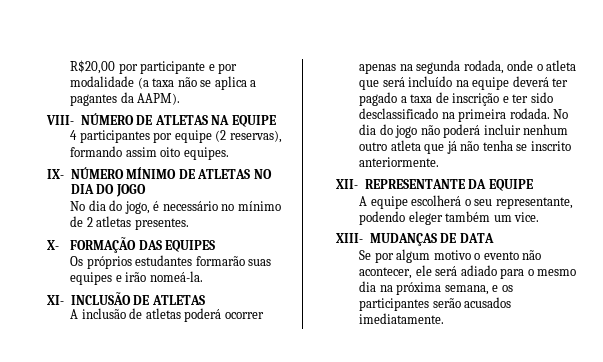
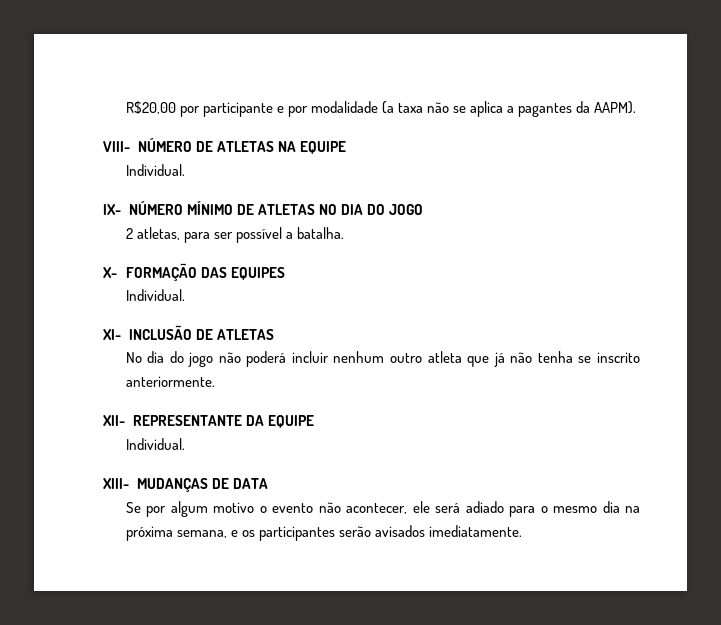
  VIII- NÚMERO DE ATLETAS NA EQUIPE
- 4 participantes por equipe (2 reservas), formando assim oito equipes.
+ Individual.
- No dia do jogo, é necessário no mínimo de 2 atletas presentes.
+ 2 atletas, para ser possível a batalha.
  X- FORMAÇÃO DAS EQUIPES
- Os próprios estudantes formarão suas equipes e irão nomeá-la.
+ Individual.
  XI- INCLUSÃO DE ATLETAS
- A inclusão de atletas poderá ocorrer apenas na segunda rodada, onde o atleta que será incluído na equipe deverá ter pagado a taxa de inscrição e ter sido desclassificado na primeira rodada. No dia do jogo não poderá incluir nenhum outro atleta que já não tenha se inscrito anteriormente.
+ No dia do jogo não poderá incluir nenhum outro atleta que já não tenha se inscrito anteriormente.
  XII- REPRESENTANTE DA EQUIPE
- A equipe escolherá o seu representante, podendo eleger também um vice.
+ Individual.
- Se por algum motivo o evento não acontecer, ele será adiado para o mesmo dia na próxima semana, e os participantes serão acusados imediatamente.
+ Se por algum motivo o evento não acontecer, ele será adiado para o mesmo dia na próxima semana, e os participantes serão avisados imediatamente.

